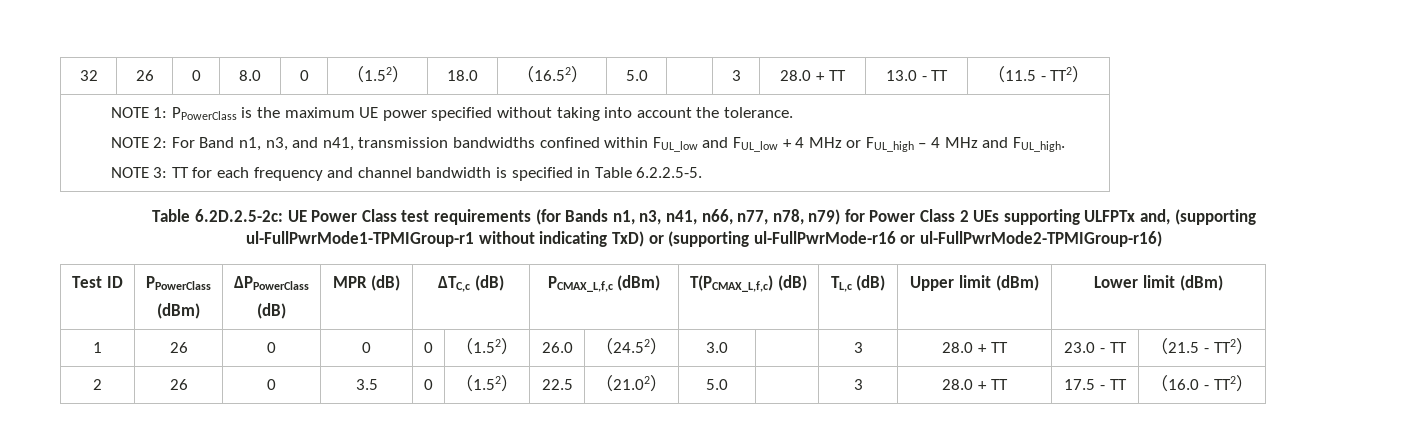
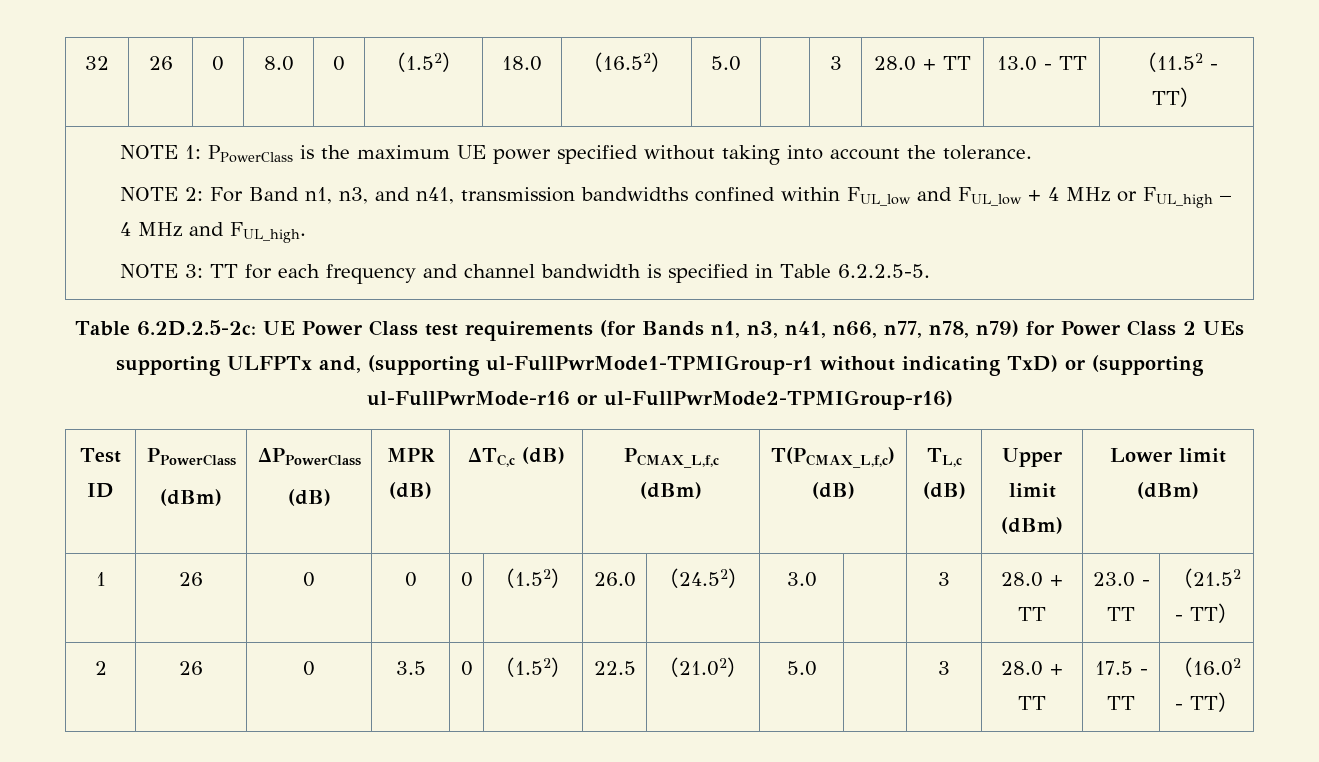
- 32 | 26 | 0 | 8.0 | 0 | （1.52） | 18.0 | （16.52） | 5.0 | | 3 | 28.0 + TT | 13.0 - TT | （11.5 - TT2）
+ 32 | 26 | 0 | 8.0 | 0 | （1.52） | 18.0 | （16.52） | 5.0 | | 3 | 28.0 + TT | 13.0 - TT | （11.52 - TT）
- 1 | 26 | 0 | 0 | 0 | （1.52） | 26.0 | （24.52） | 3.0 | | 3 | 28.0 + TT | 23.0 - TT | （21.5 - TT2）
+ 1 | 26 | 0 | 0 | 0 | （1.52） | 26.0 | （24.52） | 3.0 | | 3 | 28.0 + TT | 23.0 - TT | （21.52 - TT）
- 2 | 26 | 0 | 3.5 | 0 | （1.52） | 22.5 | （21.02） | 5.0 | | 3 | 28.0 + TT | 17.5 - TT | （16.0 - TT2）
+ 2 | 26 | 0 | 3.5 | 0 | （1.52） | 22.5 | （21.02） | 5.0 | | 3 | 28.0 + TT | 17.5 - TT | （16.02 - TT）

